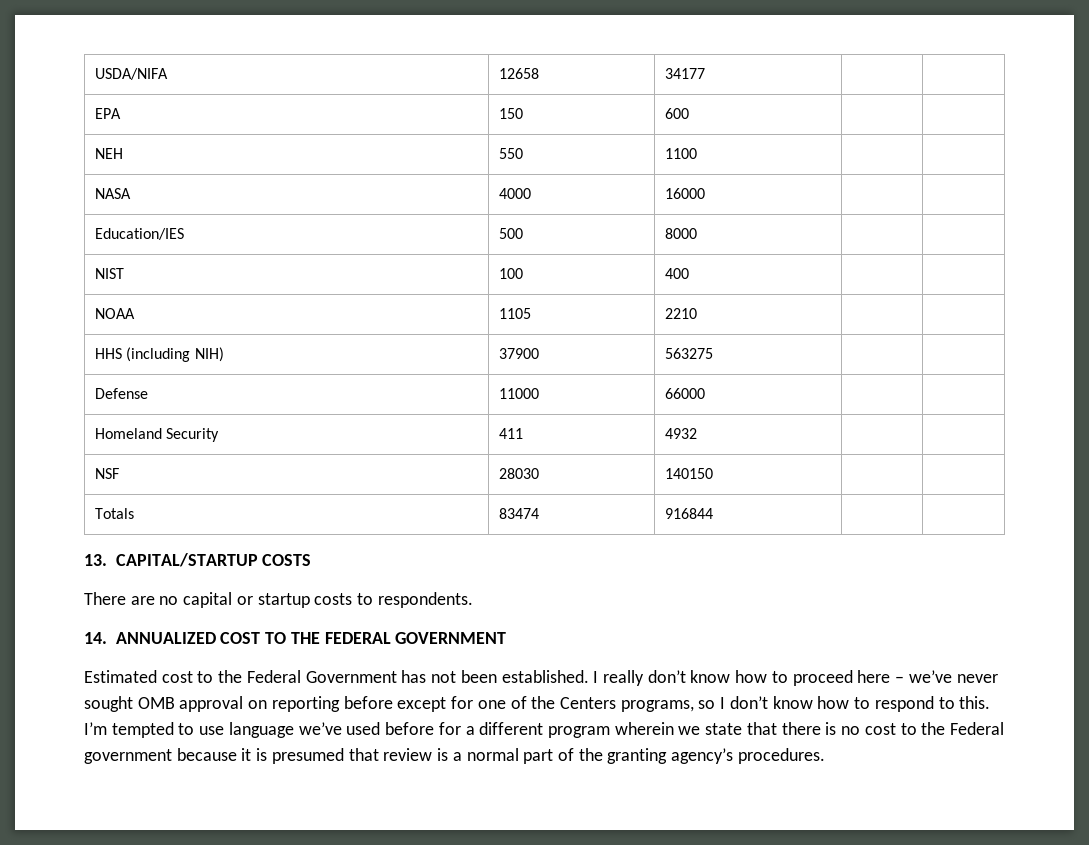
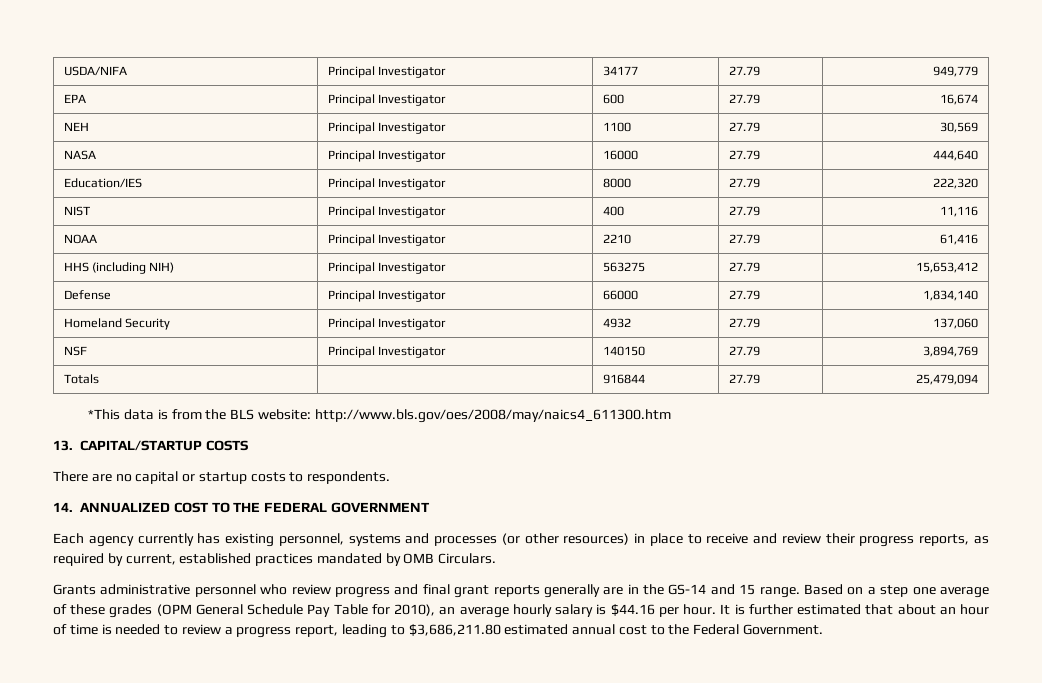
- USDA/NIFA | 12658 | 34177 | |
+ USDA/NIFA | Principal Investigator | 34177 | 27.79 | 949,779
- EPA | 150 | 600 | |
+ EPA | Principal Investigator | 600 | 27.79 | 16,674
- NEH | 550 | 1100 | |
+ NEH | Principal Investigator | 1100 | 27.79 | 30,569
- NASA | 4000 | 16000 | |
+ NASA | Principal Investigator | 16000 | 27.79 | 444,640
- Education/IES | 500 | 8000 | |
+ Education/IES | Principal Investigator | 8000 | 27.79 | 222,320
- NIST | 100 | 400 | |
+ NIST | Principal Investigator | 400 | 27.79 | 11,116
- NOAA | 1105 | 2210 | |
+ NOAA | Principal Investigator | 2210 | 27.79 | 61,416
- HHS (including NIH) | 37900 | 563275 | |
+ HHS (including NIH) | Principal Investigator | 563275 | 27.79 | 15,653,412
- Defense | 11000 | 66000 | |
+ Defense | Principal Investigator | 66000 | 27.79 | 1,834,140
- Homeland Security | 411 | 4932 | |
+ Homeland Security | Principal Investigator | 4932 | 27.79 | 137,060
- NSF | 28030 | 140150 | |
+ NSF | Principal Investigator | 140150 | 27.79 | 3,894,769
- Totals | 83474 | 916844 | |
+ Totals | | 916844 | 27.79 | 25,479,094
+ *This data is from the BLS website: http://www.bls.gov/oes/2008/may/naics4_611300.htm
- Estimated cost to the Federal Government has not been established. I really don’t know how to proceed here – we’ve never sought OMB approval on reporting before except for one of the Centers programs, so I don’t know how to respond to this. I’m tempted to use language we’ve used before for a different program wherein we state that there is no cost to the Federal government because it is presumed that review is a normal part of the granting agency’s procedures.
+ Each agency currently has existing personnel, systems and processes (or other resources) in place to receive and review their progress reports, as required by current, established practices mandated by OMB Circulars.
+ Grants administrative personnel who review progress and final grant reports generally are in the GS-14 and 15 range. Based on a step one average of these grades (OPM General Schedule Pay Table for 2010), an average hourly salary is $44.16 per hour. It is further estimated that about an hour of time is needed to review a progress report, leading to $3,686,211.80 estimated annual cost to the Federal Government.

